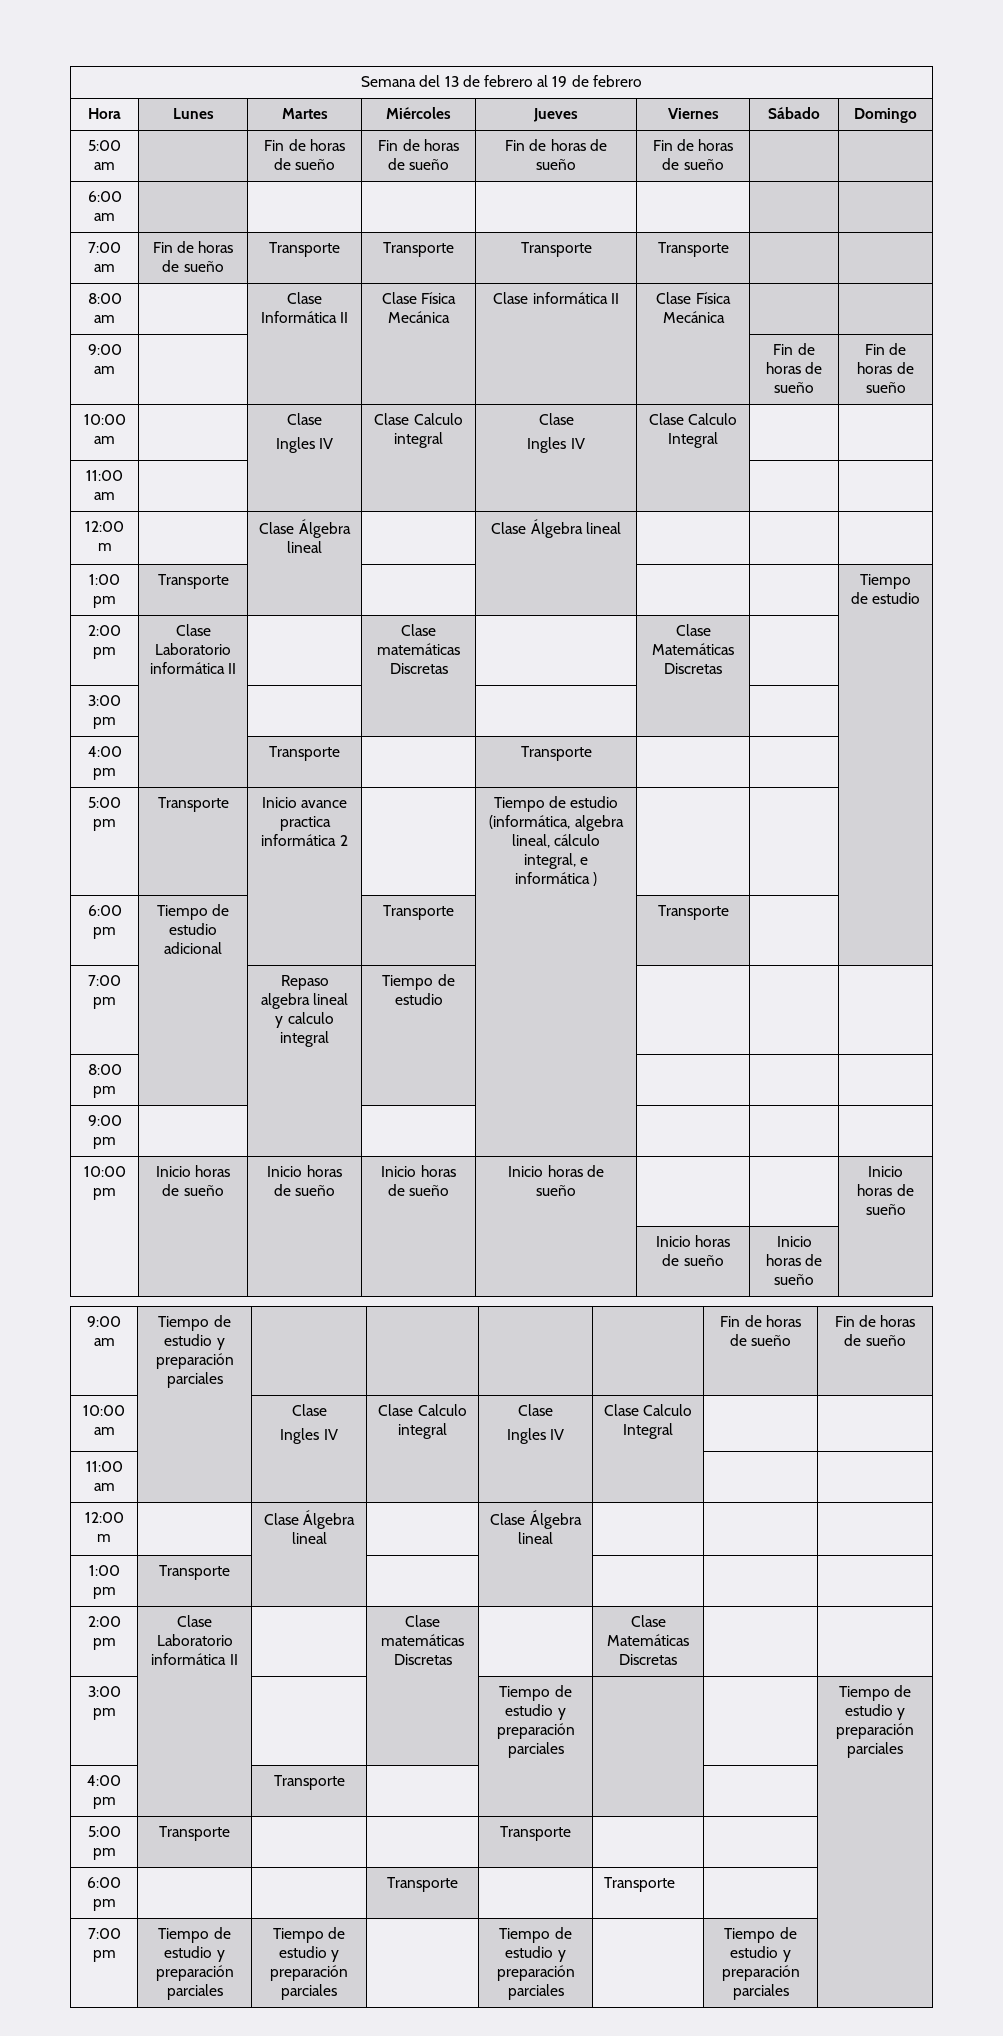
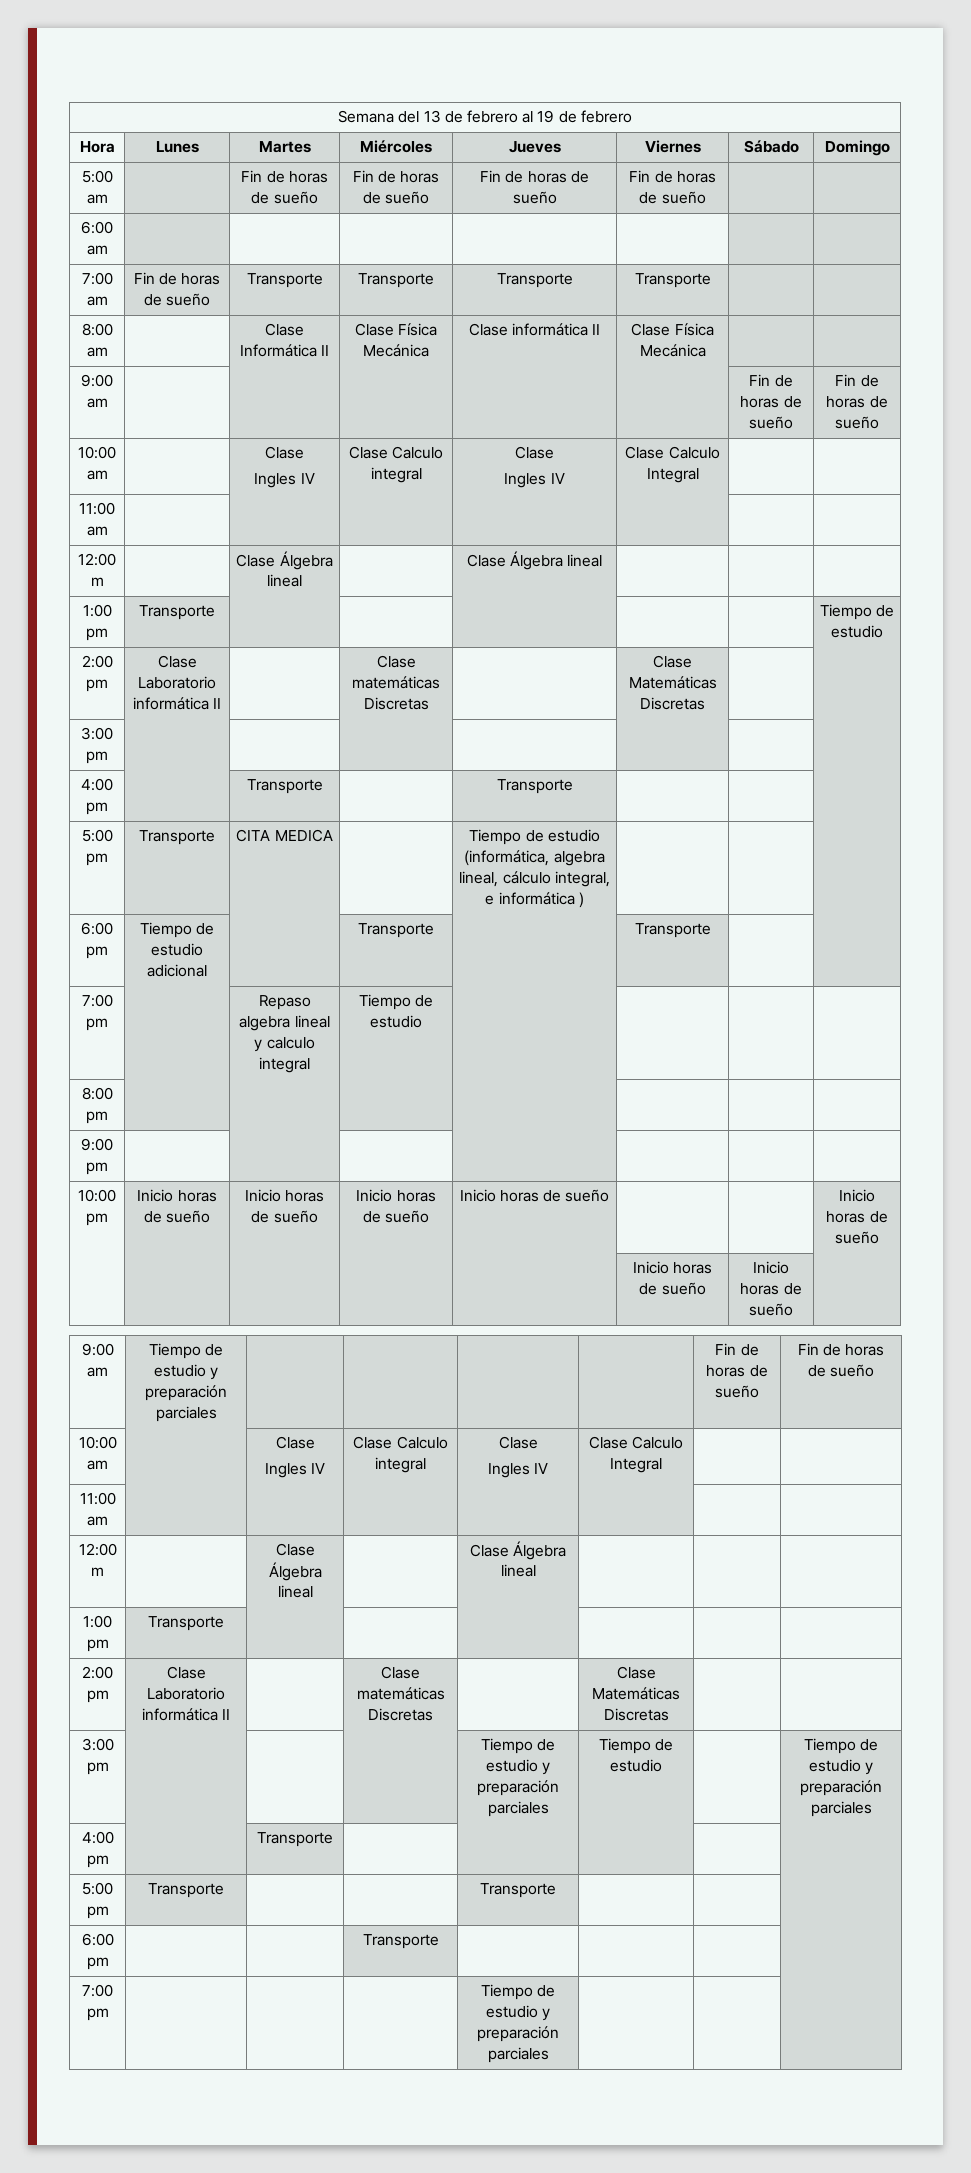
- 5:00 pm | Transporte | Inicio avance practica informática 2 | | Tiempo de estudio (informática, algebra lineal, cálculo integral, e informática ) | | |
+ 5:00 pm | Transporte | CITA MEDICA | | Tiempo de estudio (informática, algebra lineal, cálculo integral, e informática ) | | |
- 3:00 pm | | | | Tiempo de estudio y preparación parciales | | | Tiempo de estudio y preparación parciales
+ 3:00 pm | | | | Tiempo de estudio y preparación parciales | Tiempo de estudio | | Tiempo de estudio y preparación parciales
- 6:00 pm | | | Transporte | | Transporte | |
- 7:00 pm | Tiempo de estudio y preparación parciales | Tiempo de estudio y preparación parciales | | Tiempo de estudio y preparación parciales | | Tiempo de estudio y preparación parciales |
+ 6:00 pm | | | Transporte | | | |
+ 7:00 pm | | | | Tiempo de estudio y preparación parciales | | |

